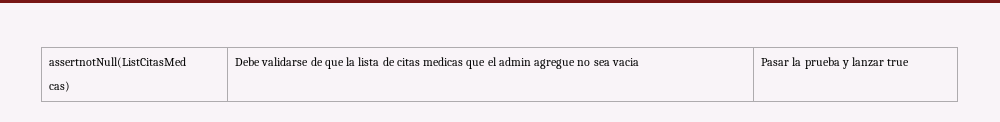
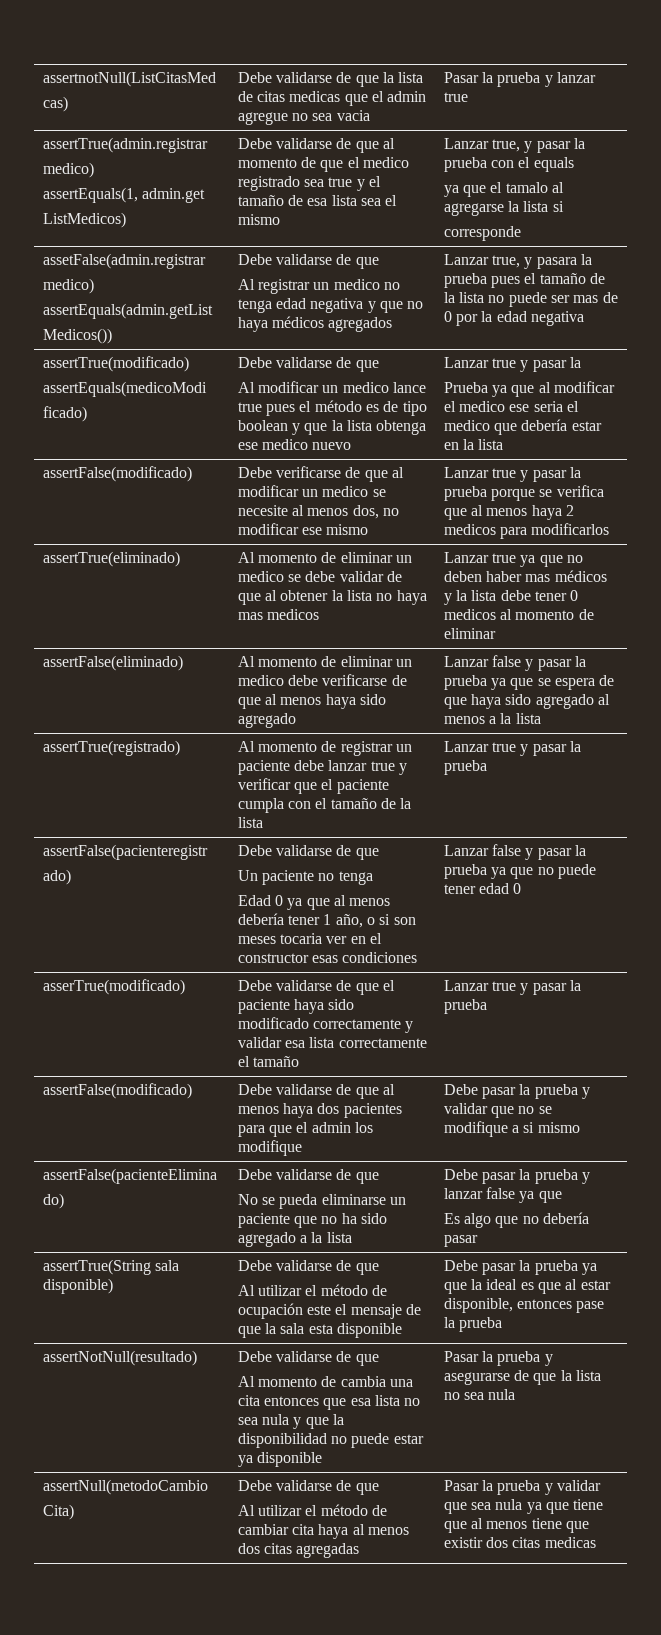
+ assertTrue(admin.registrar
+ medico)
+ assertEquals(1, admin.get
+ ListMedicos) | Debe validarse de que al momento de que el medico registrado sea true y el tamaño de esa lista sea el mismo | Lanzar true, y pasar la prueba con el equals
+ ya que el tamalo al agregarse la lista si
+ corresponde
+ assetFalse(admin.registrar
+ medico)
+ assertEquals(admin.getList
+ Medicos()) | Debe validarse de que
+ Al registrar un medico no tenga edad negativa y que no haya médicos agregados | Lanzar true, y pasara la prueba pues el tamaño de la lista no puede ser mas de 0 por la edad negativa
+ assertTrue(modificado)
+ assertEquals(medicoModi
+ ficado) | Debe validarse de que
+ Al modificar un medico lance true pues el método es de tipo boolean y que la lista obtenga ese medico nuevo | Lanzar true y pasar la
+ Prueba ya que al modificar el medico ese seria el medico que debería estar en la lista
+ assertFalse(modificado) | Debe verificarse de que al modificar un medico se necesite al menos dos, no modificar ese mismo | Lanzar true y pasar la prueba porque se verifica que al menos haya 2 medicos para modificarlos
+ assertTrue(eliminado) | Al momento de eliminar un medico se debe validar de que al obtener la lista no haya mas medicos | Lanzar true ya que no deben haber mas médicos y la lista debe tener 0 medicos al momento de eliminar
+ assertFalse(eliminado) | Al momento de eliminar un medico debe verificarse de que al menos haya sido agregado | Lanzar false y pasar la prueba ya que se espera de que haya sido agregado al menos a la lista
+ assertTrue(registrado) | Al momento de registrar un paciente debe lanzar true y verificar que el paciente cumpla con el tamaño de la lista | Lanzar true y pasar la prueba
+ assertFalse(pacienteregistr
+ ado) | Debe validarse de que
+ Un paciente no tenga
+ Edad 0 ya que al menos debería tener 1 año, o si son meses tocaria ver en el constructor esas condiciones | Lanzar false y pasar la prueba ya que no puede tener edad 0
+ asserTrue(modificado) | Debe validarse de que el paciente haya sido modificado correctamente y validar esa lista correctamente el tamaño | Lanzar true y pasar la prueba
+ assertFalse(modificado) | Debe validarse de que al menos haya dos pacientes para que el admin los modifique | Debe pasar la prueba y validar que no se modifique a si mismo
+ assertFalse(pacienteElimina
+ do) | Debe validarse de que
+ No se pueda eliminarse un paciente que no ha sido agregado a la lista | Debe pasar la prueba y lanzar false ya que
+ Es algo que no debería pasar
+ assertTrue(String sala disponible) | Debe validarse de que
+ Al utilizar el método de ocupación este el mensaje de que la sala esta disponible | Debe pasar la prueba ya que la ideal es que al estar disponible, entonces pase la prueba
+ assertNotNull(resultado) | Debe validarse de que
+ Al momento de cambia una cita entonces que esa lista no sea nula y que la disponibilidad no puede estar ya disponible | Pasar la prueba y asegurarse de que la lista no sea nula
+ assertNull(metodoCambio
+ Cita) | Debe validarse de que
+ Al utilizar el método de cambiar cita haya al menos dos citas agregadas | Pasar la prueba y validar que sea nula ya que tiene que al menos tiene que existir dos citas medicas

